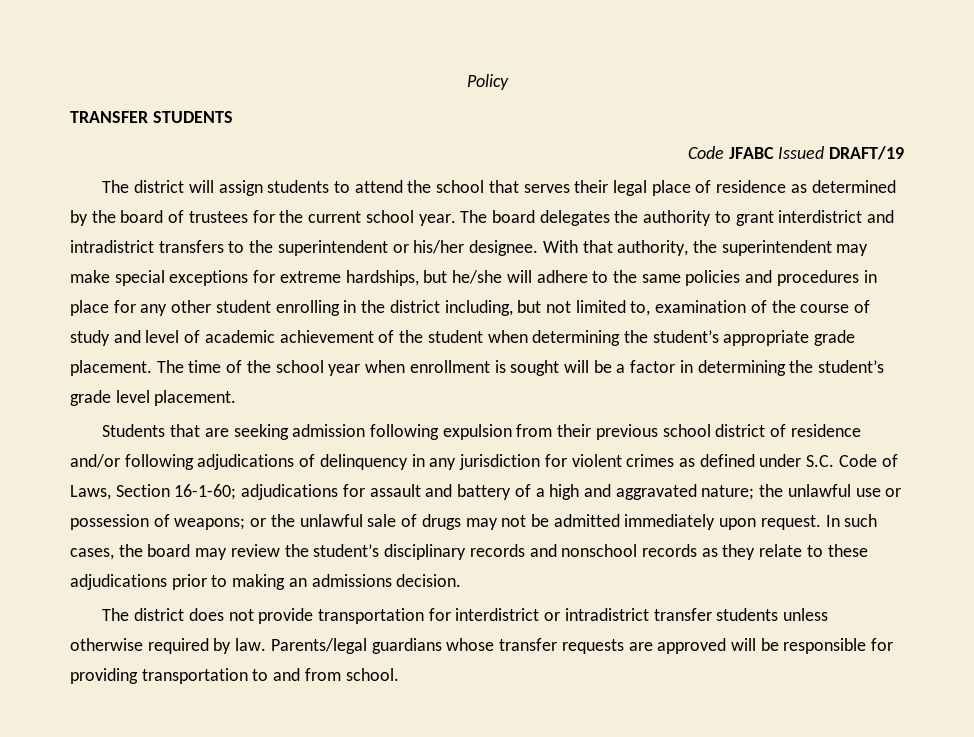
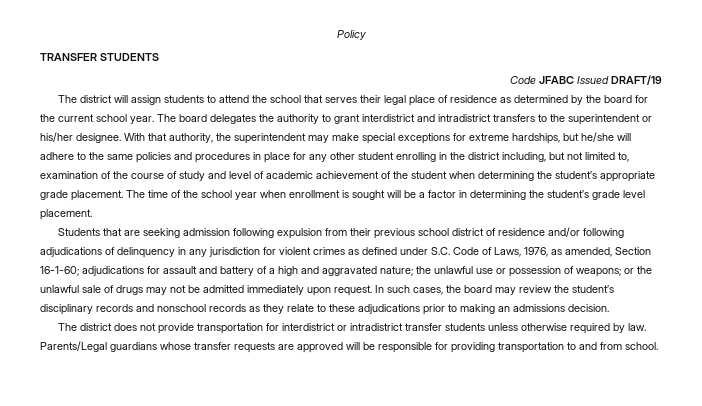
- The district will assign students to attend the school that serves their legal place of residence as determined by the board of trustees for the current school year.
+ The district will assign students to attend the school that serves their legal place of residence as determined by the board for the current school year.
- Students that are seeking admission following expulsion from their previous school district of residence and/or following adjudications of delinquency in any jurisdiction for violent crimes as defined under S.C. Code of Laws, Section 16-1-60;
+ Students that are seeking admission following expulsion from their previous school district of residence and/or following adjudications of delinquency in any jurisdiction for violent crimes as defined under S.C. Code of Laws, 1976, as amended, Section 16-1-60;
- Parents/legal guardians whose transfer requests are approved will be responsible for providing transportation to and from school.
+ Parents/Legal guardians whose transfer requests are approved will be responsible for providing transportation to and from school.

